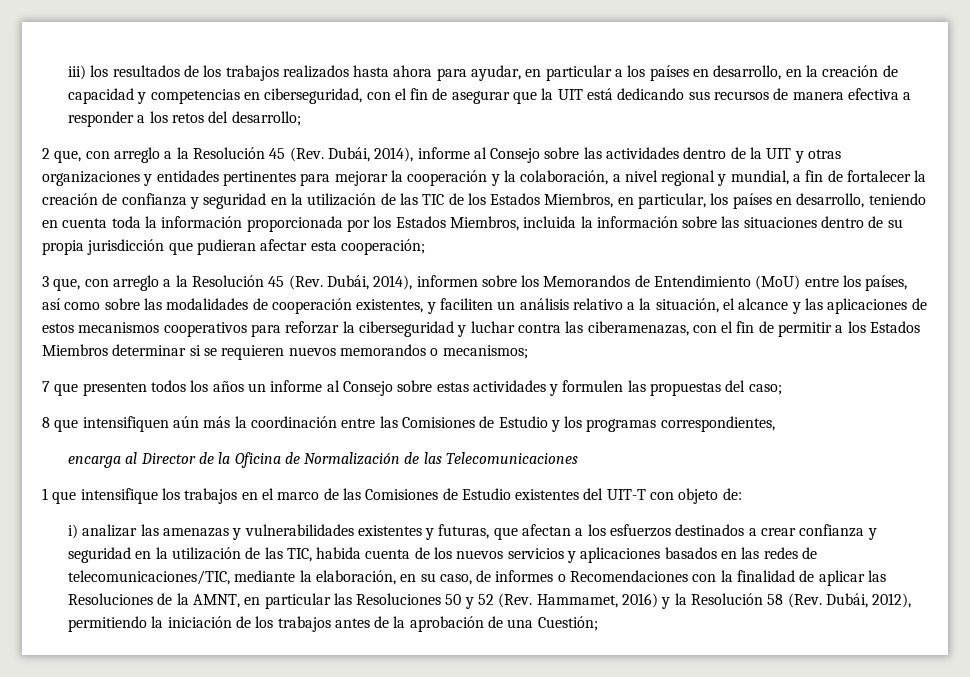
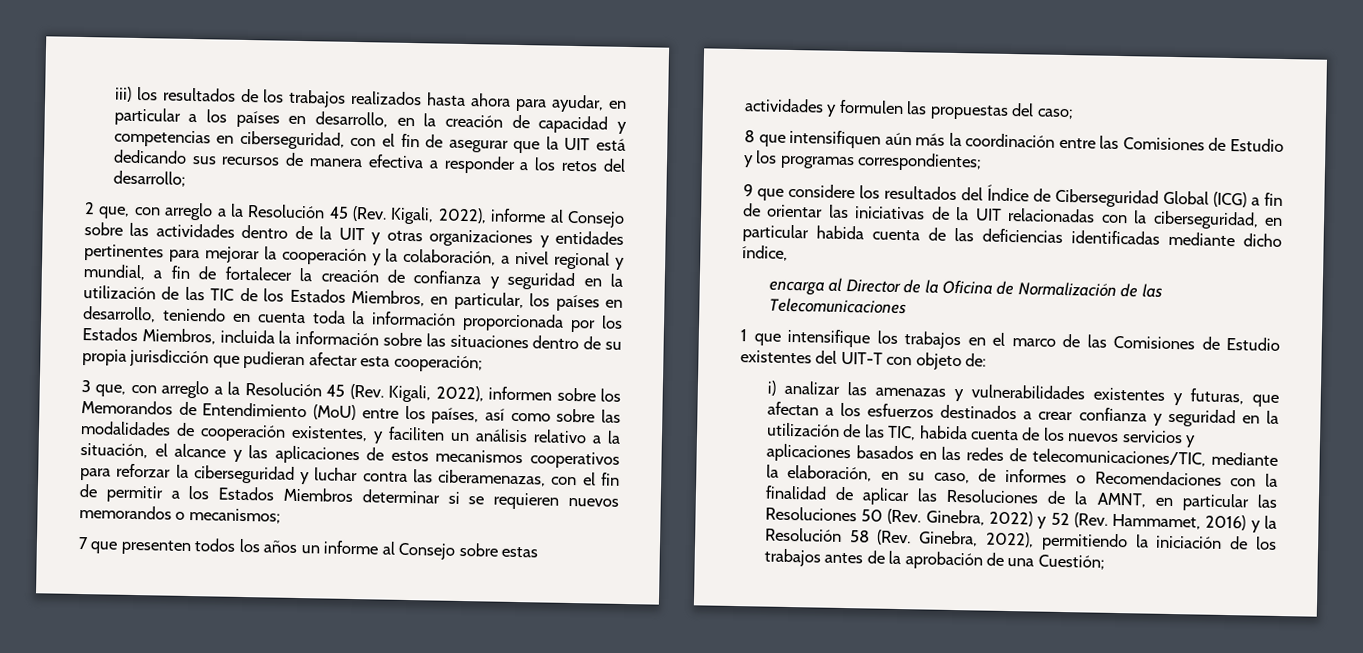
- 2 que, con arreglo a la Resolución 45 (Rev. Dubái, 2014), informe al Consejo sobre las actividades dentro de la UIT y otras organizaciones y entidades pertinentes para mejorar la cooperación y la colaboración, a nivel regional y mundial, a fin de fortalecer la creación de confianza y seguridad en la utilización de las TIC de los Estados Miembros, en particular, los países en desarrollo, teniendo en cuenta toda la información proporcionada por los Estados Miembros, incluida la información sobre las situaciones dentro de su propia jurisdicción que pudieran afectar esta cooperación;
+ 2 que, con arreglo a la Resolución 45 (Rev. Kigali, 2022), informe al Consejo sobre las actividades dentro de la UIT y otras organizaciones y entidades pertinentes para mejorar la cooperación y la colaboración, a nivel regional y mundial, a fin de fortalecer la creación de confianza y seguridad en la utilización de las TIC de los Estados Miembros, en particular, los países en desarrollo, teniendo en cuenta toda la información proporcionada por los Estados Miembros, incluida la información sobre las situaciones dentro de su propia jurisdicción que pudieran afectar esta cooperación;
- 3 que, con arreglo a la Resolución 45 (Rev. Dubái, 2014), informen sobre los Memorandos de Entendimiento (MoU) entre los países, así como sobre las modalidades de cooperación existentes, y faciliten un análisis relativo a la situación, el alcance y las aplicaciones de estos mecanismos cooperativos para reforzar la ciberseguridad y luchar contra las ciberamenazas, con el fin de permitir a los Estados Miembros determinar si se requieren nuevos memorandos o mecanismos;
+ 3 que, con arreglo a la Resolución 45 (Rev. Kigali, 2022), informen sobre los Memorandos de Entendimiento (MoU) entre los países, así como sobre las modalidades de cooperación existentes, y faciliten un análisis relativo a la situación, el alcance y las aplicaciones de estos mecanismos cooperativos para reforzar la ciberseguridad y luchar contra las ciberamenazas, con el fin de permitir a los Estados Miembros determinar si se requieren nuevos memorandos o mecanismos;
- 8 que intensifiquen aún más la coordinación entre las Comisiones de Estudio y los programas correspondientes,
+ 8 que intensifiquen aún más la coordinación entre las Comisiones de Estudio y los programas correspondientes;
+ 9 que considere los resultados del Índice de Ciberseguridad Global (ICG) a fin de orientar las iniciativas de la UIT relacionadas con la ciberseguridad, en particular habida cuenta de las deficiencias identificadas mediante dicho índice,
- i) analizar las amenazas y vulnerabilidades existentes y futuras, que afectan a los esfuerzos destinados a crear confianza y seguridad en la utilización de las TIC, habida cuenta de los nuevos servicios y aplicaciones basados en las redes de telecomunicaciones/TIC, mediante la elaboración, en su caso, de informes o Recomendaciones con la finalidad de aplicar las Resoluciones de la AMNT, en particular las Resoluciones 50 y 52 (Rev. Hammamet, 2016) y la Resolución 58 (Rev. Dubái, 2012), permitiendo la iniciación de los trabajos antes de la aprobación de una Cuestión;
+ i) analizar las amenazas y vulnerabilidades existentes y futuras, que afectan a los esfuerzos destinados a crear confianza y seguridad en la utilización de las TIC, habida cuenta de los nuevos servicios y aplicaciones basados en las redes de telecomunicaciones/TIC, mediante la elaboración, en su caso, de informes o Recomendaciones con la finalidad de aplicar las Resoluciones de la AMNT, en particular las Resoluciones 50 (Rev. Ginebra, 2022) y 52 (Rev. Hammamet, 2016) y la Resolución 58 (Rev. Ginebra, 2022), permitiendo la iniciación de los trabajos antes de la aprobación de una Cuestión;

